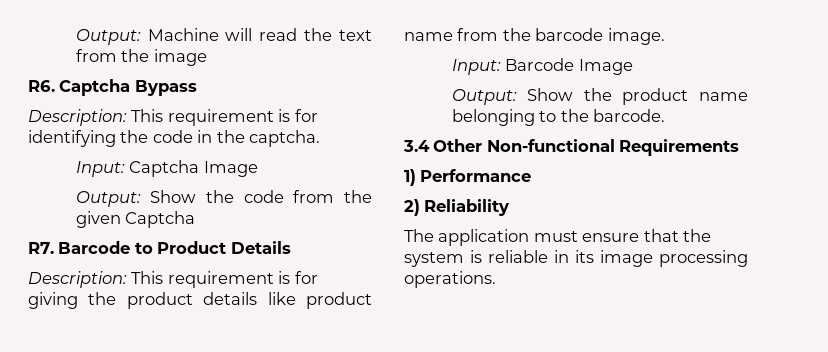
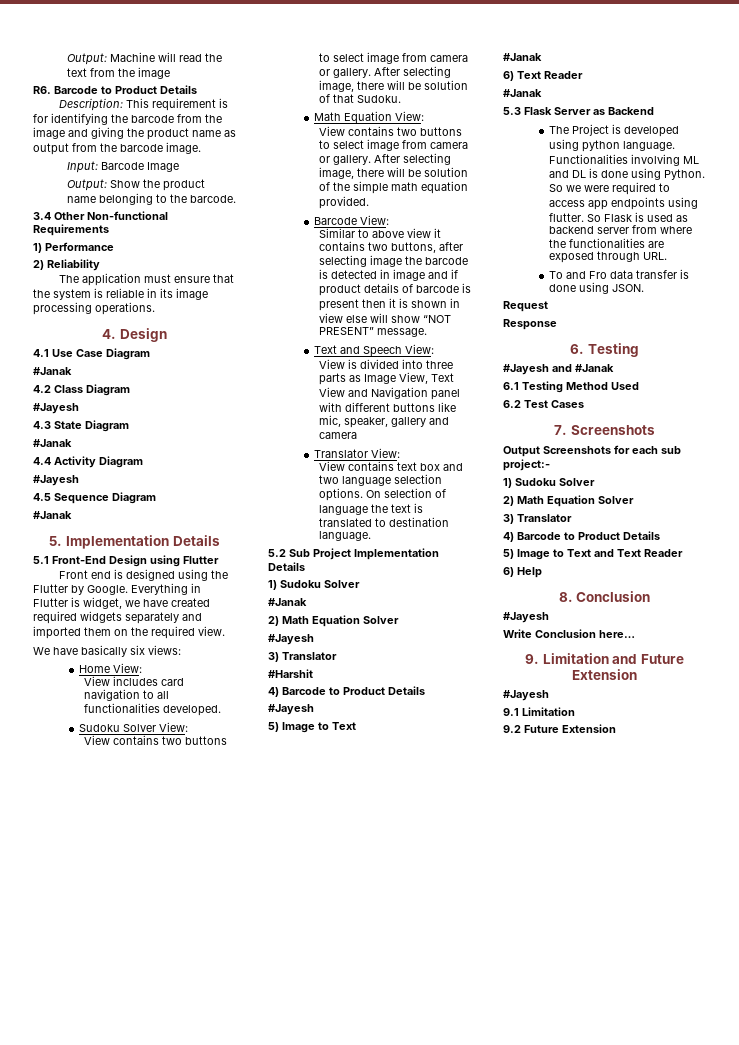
- R6. Captcha Bypass
- Description: This requirement is for identifying the code in the captcha.
- Input: Captcha Image
- Output: Show the code from the given Captcha
- R7. Barcode to Product Details
+ R6. Barcode to Product Details
- Description: This requirement is for giving the product details like product name from the barcode image.
+ Description: This requirement is for identifying the barcode from the image and giving the product name as output from the barcode image.
+ 4. Design
+ 4.1 Use Case Diagram
+ #Janak
+ 4.2 Class Diagram
+ #Jayesh
+ 4.3 State Diagram
+ #Janak
+ 4.4 Activity Diagram
+ #Jayesh
+ 4.5 Sequence Diagram
+ #Janak
+ 5. Implementation Details
+ 5.1 Front-End Design using Flutter
+ Front end is designed using the Flutter by Google. Everything in Flutter is widget, we have created required widgets separately and imported them on the required view.
+ We have basically six views:
+ Home View:
+ View includes card navigation to all functionalities developed.
+ Sudoku Solver View:
+ View contains two buttons to select image from camera or gallery. After selecting image, there will be solution of that Sudoku.
+ Math Equation View:
+ View contains two buttons to select image from camera or gallery. After selecting image, there will be solution of the simple math equation provided.
+ Barcode View:
+ Similar to above view it contains two buttons, after selecting image the barcode is detected in image and if product details of barcode is present then it is shown in view else will show “NOT PRESENT” message.
+ Text and Speech View:
+ View is divided into three parts as Image View, Text View and Navigation panel with different buttons like mic, speaker, gallery and camera
+ Translator View:
+ View contains text box and two language selection options. On selection of language the text is translated to destination language.
+ 5.2 Sub Project Implementation Details
+ 1) Sudoku Solver
+ #Janak
+ 2) Math Equation Solver
+ #Jayesh
+ 3) Translator
+ #Harshit
+ 4) Barcode to Product Details
+ #Jayesh
+ 5) Image to Text
+ #Janak
+ 6) Text Reader
+ #Janak
+ 5.3 Flask Server as Backend
+ The Project is developed using python language. Functionalities involving ML and DL is done using Python. So we were required to access app endpoints using flutter. So Flask is used as backend server from where the functionalities are exposed through URL.
+ To and Fro data transfer is done using JSON.
+ Request
+ Response
+ 6. Testing
+ #Jayesh and #Janak
+ 6.1 Testing Method Used
+ 6.2 Test Cases
+ 7. Screenshots
+ Output Screenshots for each sub project:-
+ 1) Sudoku Solver
+ 2) Math Equation Solver
+ 3) Translator
+ 4) Barcode to Product Details
+ 5) Image to Text and Text Reader
+ 6) Help
+ 8. Conclusion
+ #Jayesh
+ Write Conclusion here…
+ 9. Limitation and Future Extension
+ #Jayesh
+ 9.1 Limitation
+ 9.2 Future Extension

